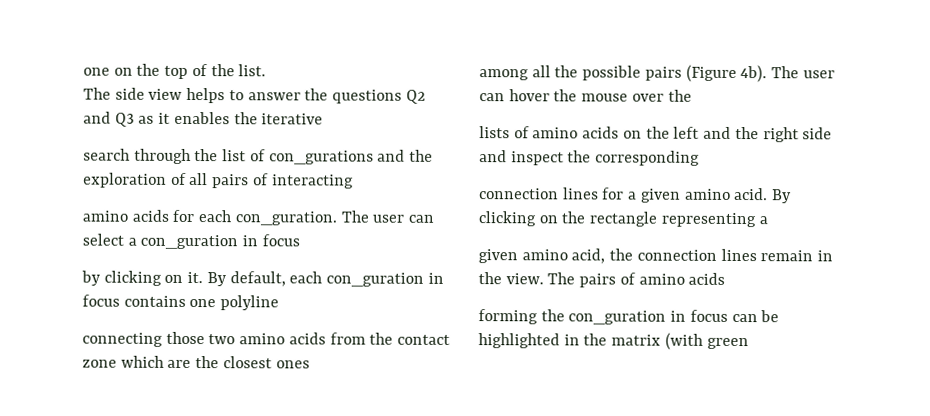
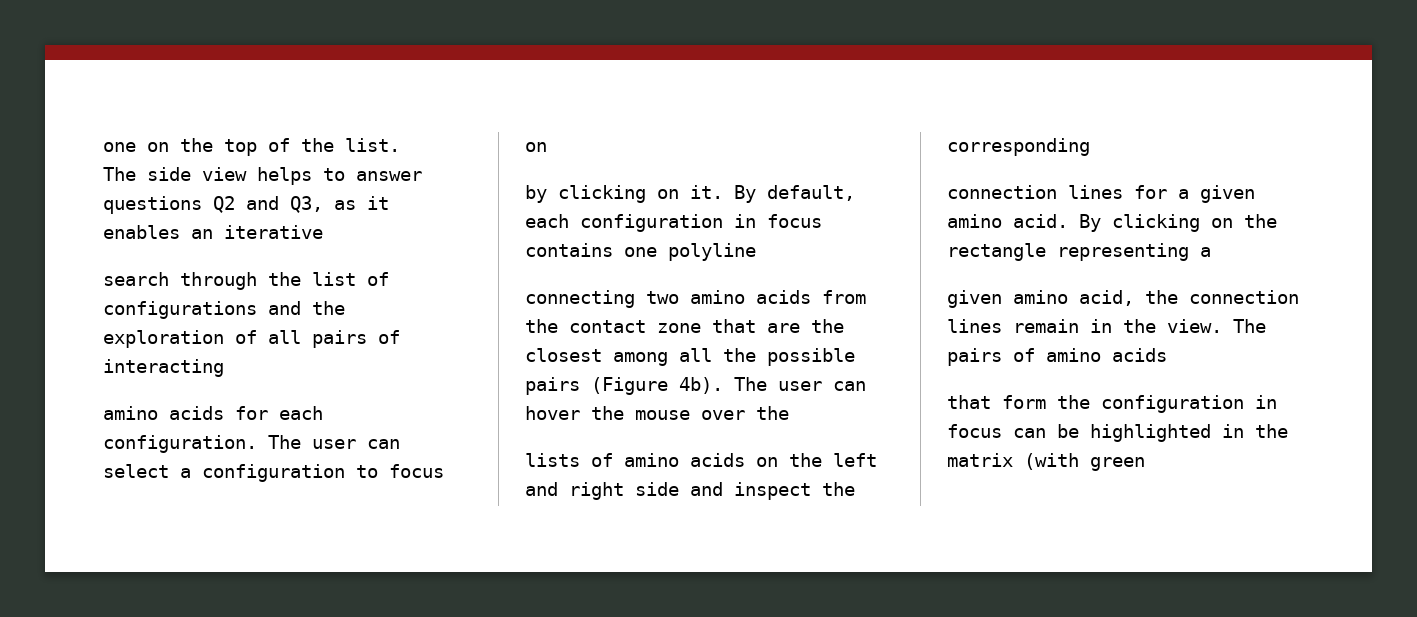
- The side view helps to answer the questions Q2 and Q3 as it enables the iterative
+ The side view helps to answer questions Q2 and Q3, as it enables an iterative
- search through the list of con_gurations and the exploration of all pairs of interacting
+ search through the list of configurations and the exploration of all pairs of interacting
- amino acids for each con_guration.
+ amino acids for each configuration.
- The user can select a con_guration in focus
+ The user can select a configuration to focus on
- By default, each con_guration in focus contains one polyline
+ By default, each configuration in focus contains one polyline
- connecting those two amino acids from the contact zone which are the closest ones
- among all the possible pairs (Figure 4b).
+ connecting two amino acids from the contact zone that are the closest among all the possible pairs (Figure 4b).
- lists of amino acids on the left and the right side and inspect the corresponding
+ lists of amino acids on the left and right side and inspect the corresponding
- forming the con_guration in focus can be highlighted in the matrix (with green
+ that form the configuration in focus can be highlighted in the matrix (with green

